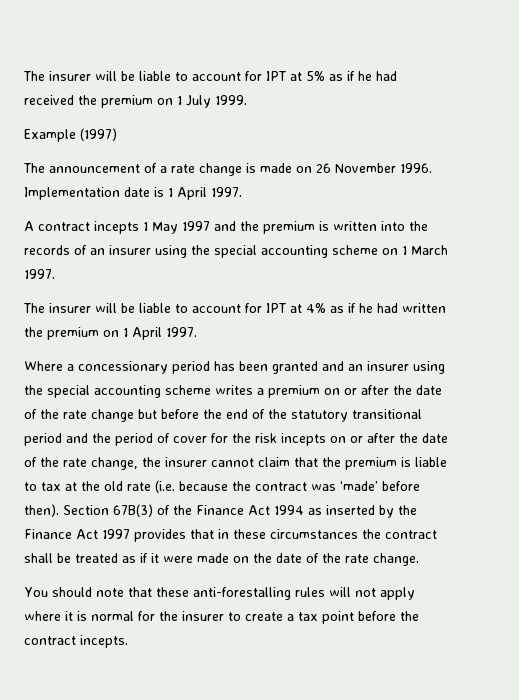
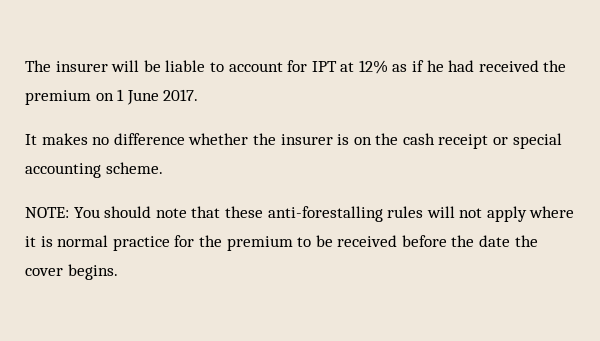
- The insurer will be liable to account for IPT at 5% as if he had received the premium on 1 July 1999.
- Example (1997)
- The announcement of a rate change is made on 26 November 1996. Implementation date is 1 April 1997.
- A contract incepts 1 May 1997 and the premium is written into the records of an insurer using the special accounting scheme on 1 March 1997.
- The insurer will be liable to account for IPT at 4% as if he had written the premium on 1 April 1997.
- Where a concessionary period has been granted and an insurer using the special accounting scheme writes a premium on or after the date of the rate change but before the end of the statutory transitional period and the period of cover for the risk incepts on or after the date of the rate change, the insurer cannot claim that the premium is liable to tax at the old rate (i.e. because the contract was ‘made’ before then). Section 67B(3) of the Finance Act 1994 as inserted by the Finance Act 1997 provides that in these circumstances the contract shall be treated as if it were made on the date of the rate change.
- You should note that these anti-forestalling rules will not apply where it is normal for the insurer to create a tax point before the contract incepts.
+ The insurer will be liable to account for IPT at 12% as if he had received the premium on 1 June 2017.
+ It makes no difference whether the insurer is on the cash receipt or special accounting scheme.
+ NOTE: You should note that these anti-forestalling rules will not apply where it is normal practice for the premium to be received before the date the cover begins.

